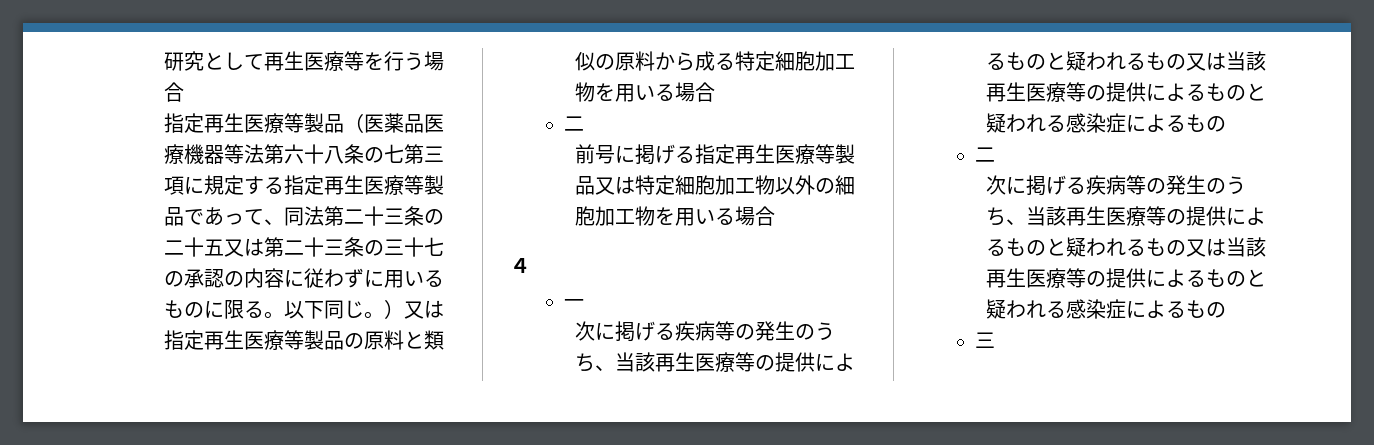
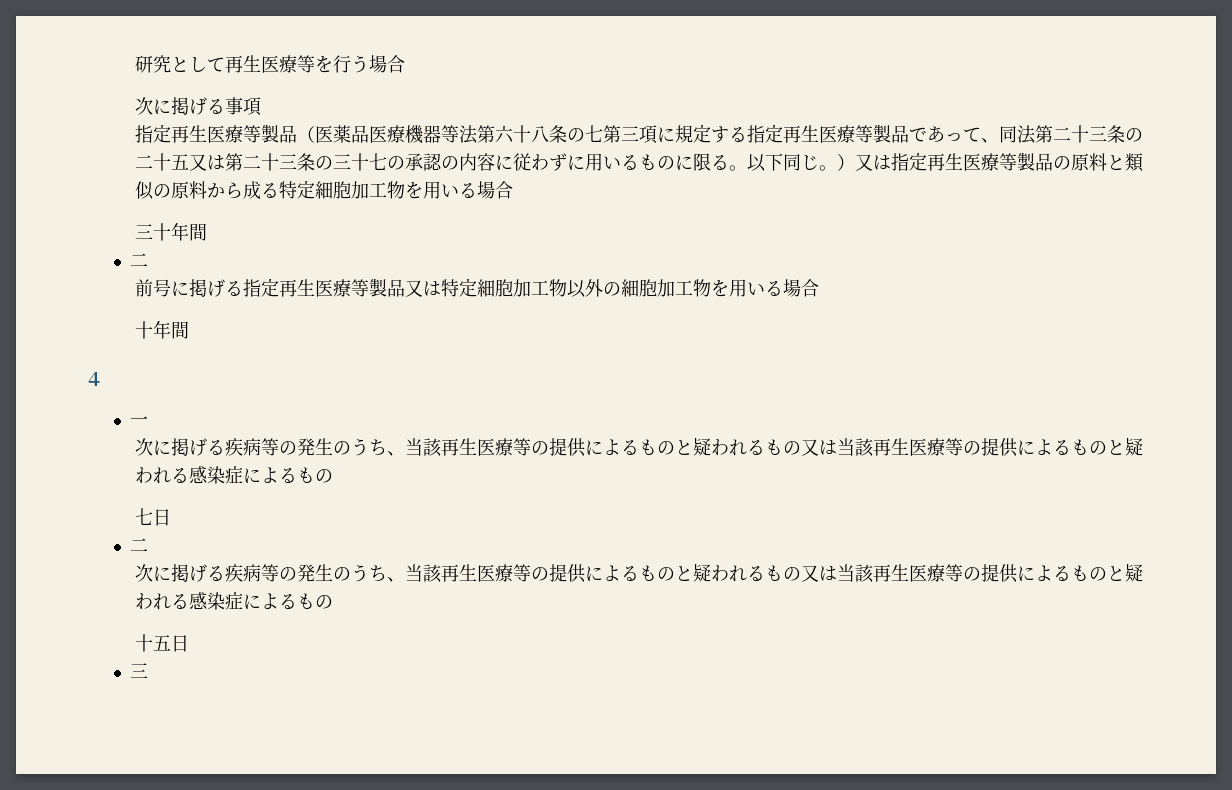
+ 次に掲げる事項
+ 三十年間
  前号に掲げる指定再生医療等製品又は特定細胞加工物以外の細胞加工物を用いる場合
+ 十年間
+ 七日
+ 十五日

